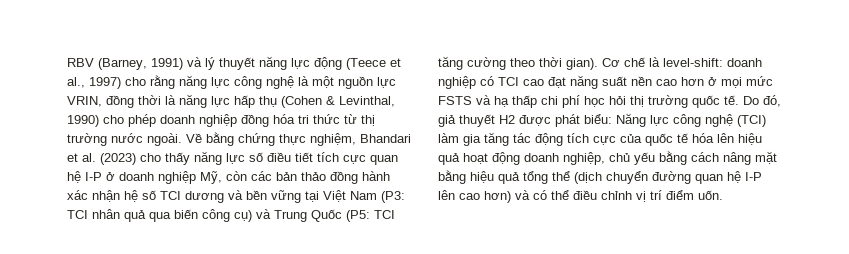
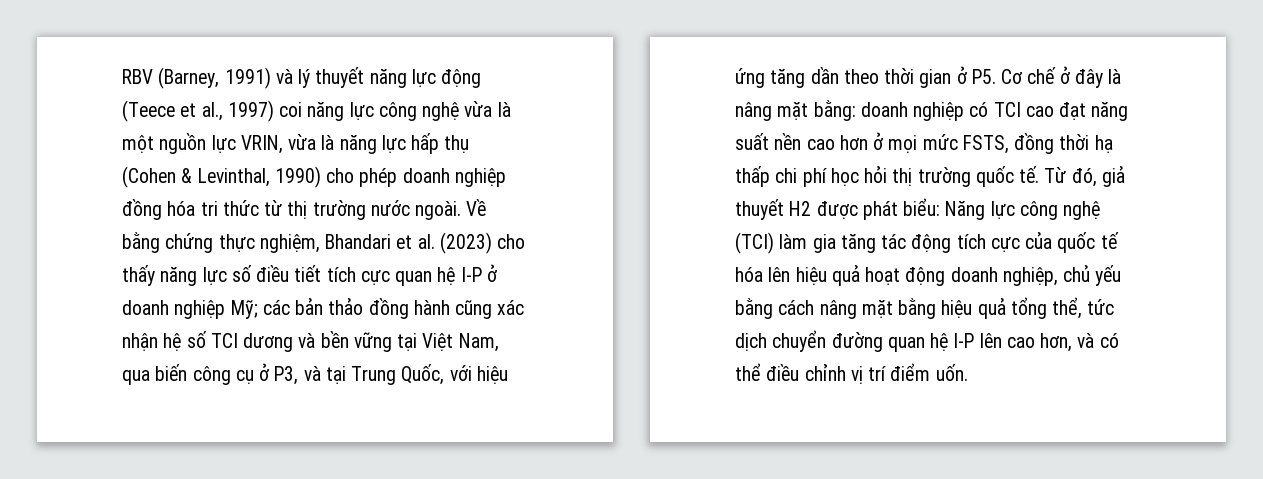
- RBV (Barney, 1991) và lý thuyết năng lực động (Teece et al., 1997) cho rằng năng lực công nghệ là một nguồn lực VRIN, đồng thời là năng lực hấp thụ (Cohen & Levinthal, 1990) cho phép doanh nghiệp đồng hóa tri thức từ thị trường nước ngoài.
+ RBV (Barney, 1991) và lý thuyết năng lực động (Teece et al., 1997) coi năng lực công nghệ vừa là một nguồn lực VRIN, vừa là năng lực hấp thụ (Cohen & Levinthal, 1990) cho phép doanh nghiệp đồng hóa tri thức từ thị trường nước ngoài.
- Về bằng chứng thực nghiệm, Bhandari et al. (2023) cho thấy năng lực số điều tiết tích cực quan hệ I-P ở doanh nghiệp Mỹ, còn các bản thảo đồng hành xác nhận hệ số TCI dương và bền vững tại Việt Nam (P3: TCI nhân quả qua biến công cụ) và Trung Quốc (P5: TCI tăng cường theo thời gian). Cơ chế là level-shift:
+ Về bằng chứng thực nghiệm, Bhandari et al. (2023) cho thấy năng lực số điều tiết tích cực quan hệ I-P ở doanh nghiệp Mỹ; các bản thảo đồng hành cũng xác nhận hệ số TCI dương và bền vững tại Việt Nam, qua biến công cụ ở P3, và tại Trung Quốc, với hiệu ứng tăng dần theo thời gian ở P5. Cơ chế ở đây là nâng mặt bằng:
- doanh nghiệp có TCI cao đạt năng suất nền cao hơn ở mọi mức FSTS và hạ thấp chi phí học hỏi thị trường quốc tế.
+ doanh nghiệp có TCI cao đạt năng suất nền cao hơn ở mọi mức FSTS, đồng thời hạ thấp chi phí học hỏi thị trường quốc tế.
- Do đó, giả thuyết H2 được phát biểu: Năng lực công nghệ (TCI) làm gia tăng tác động tích cực của quốc tế hóa lên hiệu quả hoạt động doanh nghiệp, chủ yếu bằng cách nâng mặt bằng hiệu quả tổng thể (dịch chuyển đường quan hệ I-P lên cao hơn) và có thể điều chỉnh vị trí điểm uốn.
+ Từ đó, giả thuyết H2 được phát biểu: Năng lực công nghệ (TCI) làm gia tăng tác động tích cực của quốc tế hóa lên hiệu quả hoạt động doanh nghiệp, chủ yếu bằng cách nâng mặt bằng hiệu quả tổng thể, tức dịch chuyển đường quan hệ I-P lên cao hơn, và có thể điều chỉnh vị trí điểm uốn.

